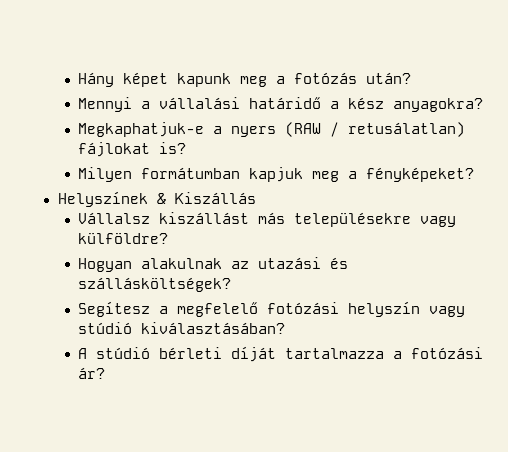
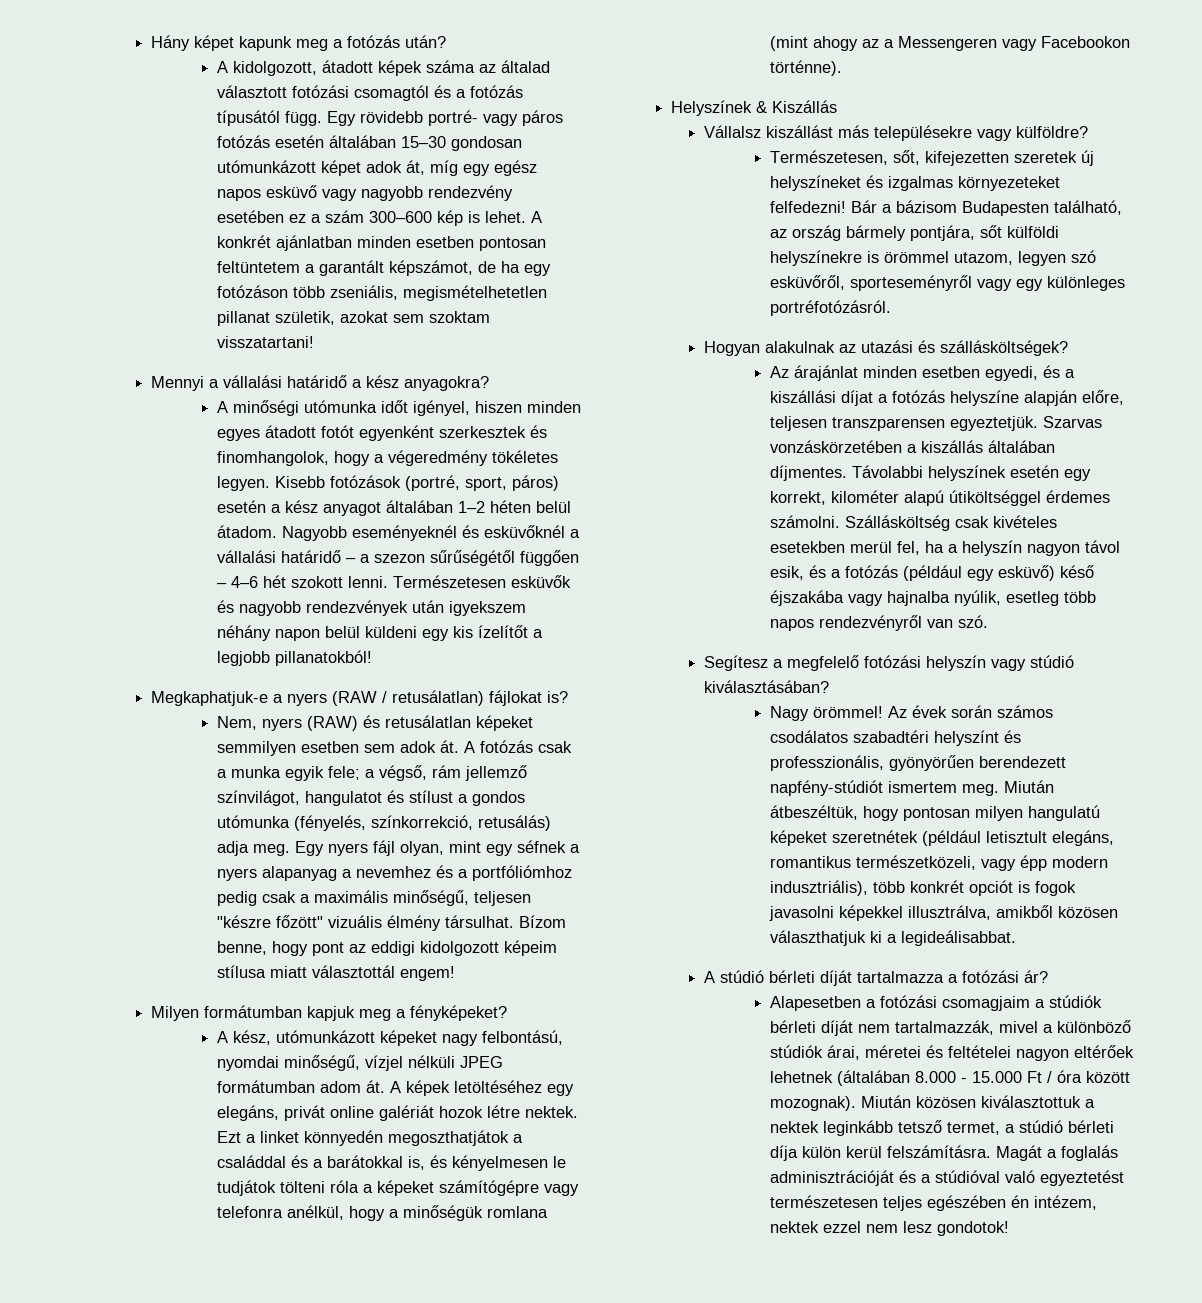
+ A kidolgozott, átadott képek száma az általad választott fotózási csomagtól és a fotózás típusától függ. Egy rövidebb portré- vagy páros fotózás esetén általában 15–30 gondosan utómunkázott képet adok át, míg egy egész napos esküvő vagy nagyobb rendezvény esetében ez a szám 300–600 kép is lehet. A konkrét ajánlatban minden esetben pontosan feltüntetem a garantált képszámot, de ha egy fotózáson több zseniális, megismételhetetlen pillanat születik, azokat sem szoktam visszatartani!
+ A minőségi utómunka időt igényel, hiszen minden egyes átadott fotót egyenként szerkesztek és finomhangolok, hogy a végeredmény tökéletes legyen. Kisebb fotózások (portré, sport, páros) esetén a kész anyagot általában 1–2 héten belül átadom. Nagyobb eseményeknél és esküvőknél a vállalási határidő – a szezon sűrűségétől függően – 4–6 hét szokott lenni. Természetesen esküvők és nagyobb rendezvények után igyekszem néhány napon belül küldeni egy kis ízelítőt a legjobb pillanatokból!
+ Nem, nyers (RAW) és retusálatlan képeket semmilyen esetben sem adok át. A fotózás csak a munka egyik fele; a végső, rám jellemző színvilágot, hangulatot és stílust a gondos utómunka (fényelés, színkorrekció, retusálás) adja meg. Egy nyers fájl olyan, mint egy séfnek a nyers alapanyag a nevemhez és a portfóliómhoz pedig csak a maximális minőségű, teljesen "készre főzött" vizuális élmény társulhat. Bízom benne, hogy pont az eddigi kidolgozott képeim stílusa miatt választottál engem!
+ A kész, utómunkázott képeket nagy felbontású, nyomdai minőségű, vízjel nélküli JPEG formátumban adom át. A képek letöltéséhez egy elegáns, privát online galériát hozok létre nektek. Ezt a linket könnyedén megoszthatjátok a családdal és a barátokkal is, és kényelmesen le tudjátok tölteni róla a képeket számítógépre vagy telefonra anélkül, hogy a minőségük romlana (mint ahogy az a Messengeren vagy Facebookon történne).
+ Természetesen, sőt, kifejezetten szeretek új helyszíneket és izgalmas környezeteket felfedezni! Bár a bázisom Budapesten található, az ország bármely pontjára, sőt külföldi helyszínekre is örömmel utazom, legyen szó esküvőről, sporteseményről vagy egy különleges portréfotózásról.
+ Az árajánlat minden esetben egyedi, és a kiszállási díjat a fotózás helyszíne alapján előre, teljesen transzparensen egyeztetjük. Szarvas vonzáskörzetében a kiszállás általában díjmentes. Távolabbi helyszínek esetén egy korrekt, kilométer alapú útiköltséggel érdemes számolni. Szállásköltség csak kivételes esetekben merül fel, ha a helyszín nagyon távol esik, és a fotózás (például egy esküvő) késő éjszakába vagy hajnalba nyúlik, esetleg több napos rendezvényről van szó.
+ Nagy örömmel! Az évek során számos csodálatos szabadtéri helyszínt és professzionális, gyönyörűen berendezett napfény-stúdiót ismertem meg. Miután átbeszéltük, hogy pontosan milyen hangulatú képeket szeretnétek (például letisztult elegáns, romantikus természetközeli, vagy épp modern indusztriális), több konkrét opciót is fogok javasolni képekkel illusztrálva, amikből közösen választhatjuk ki a legideálisabbat.
+ Alapesetben a fotózási csomagjaim a stúdiók bérleti díját nem tartalmazzák, mivel a különböző stúdiók árai, méretei és feltételei nagyon eltérőek lehetnek (általában 8.000 - 15.000 Ft / óra között mozognak). Miután közösen kiválasztottuk a nektek leginkább tetsző termet, a stúdió bérleti díja külön kerül felszámításra. Magát a foglalás adminisztrációját és a stúdióval való egyeztetést természetesen teljes egészében én intézem, nektek ezzel nem lesz gondotok!

